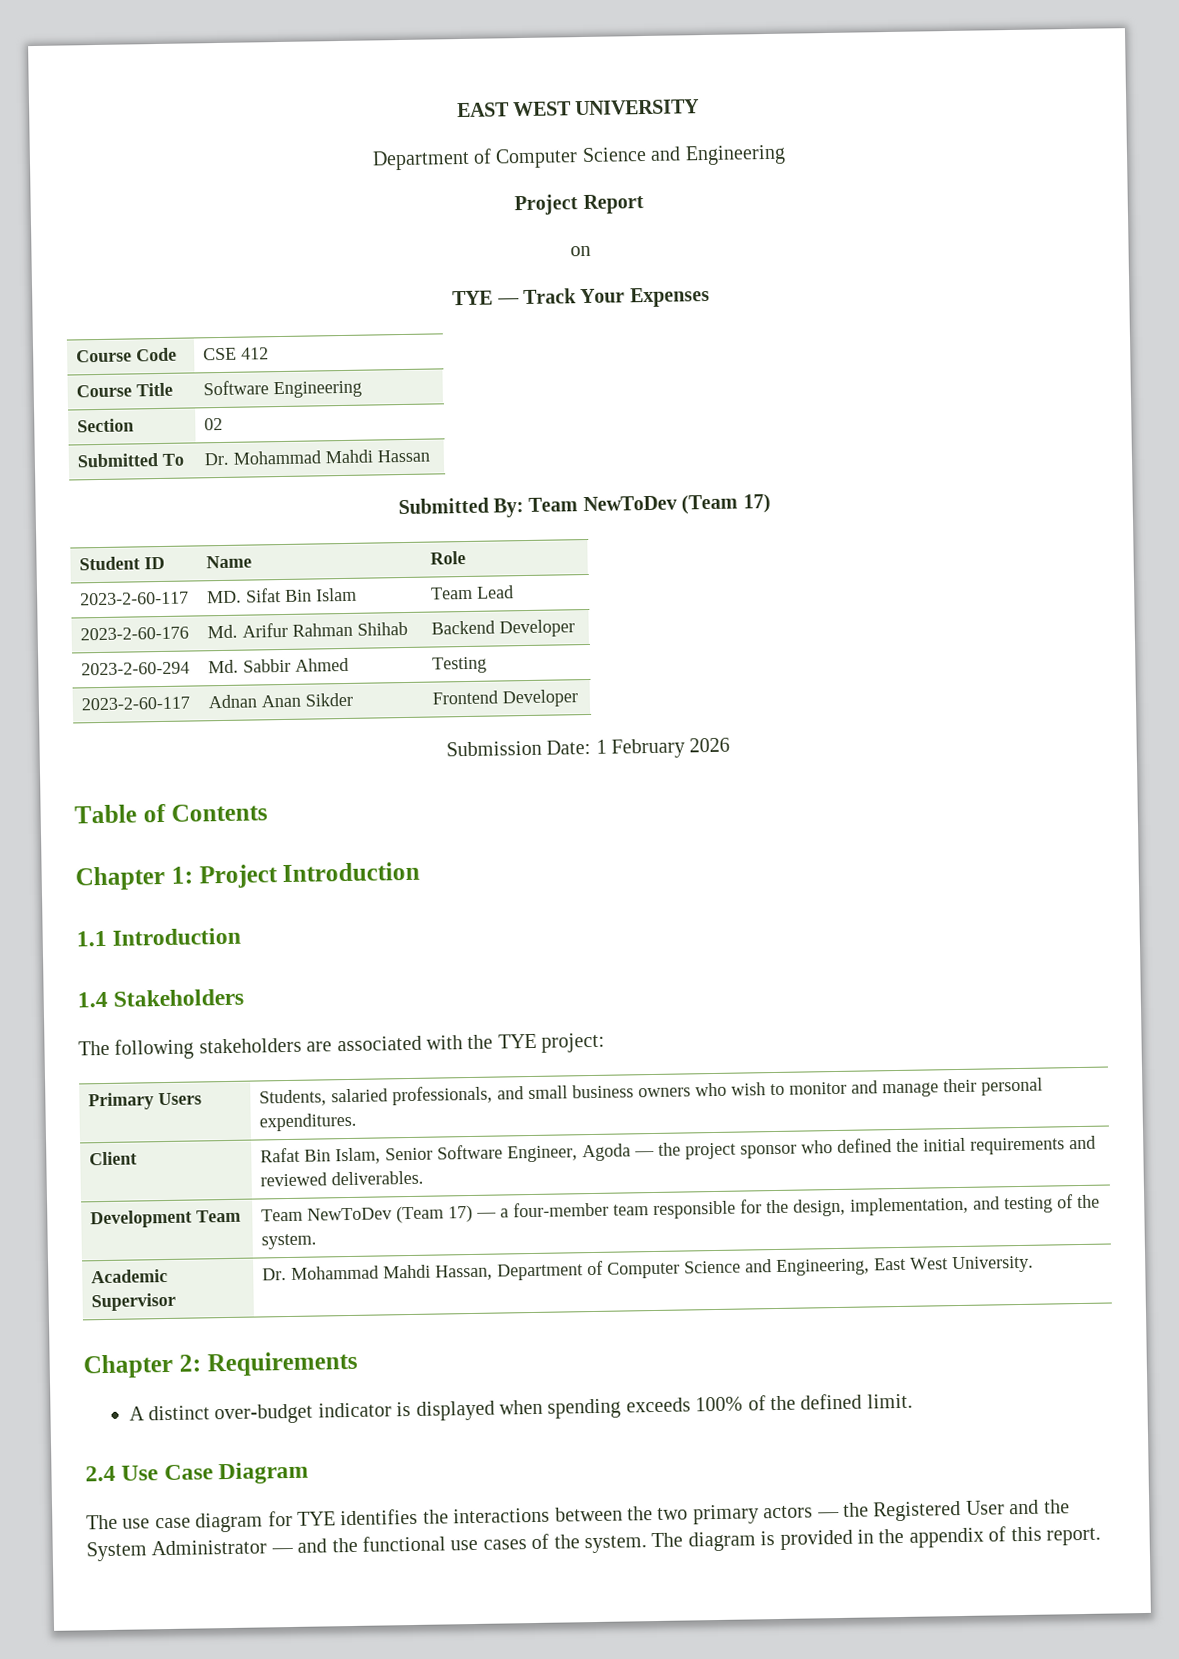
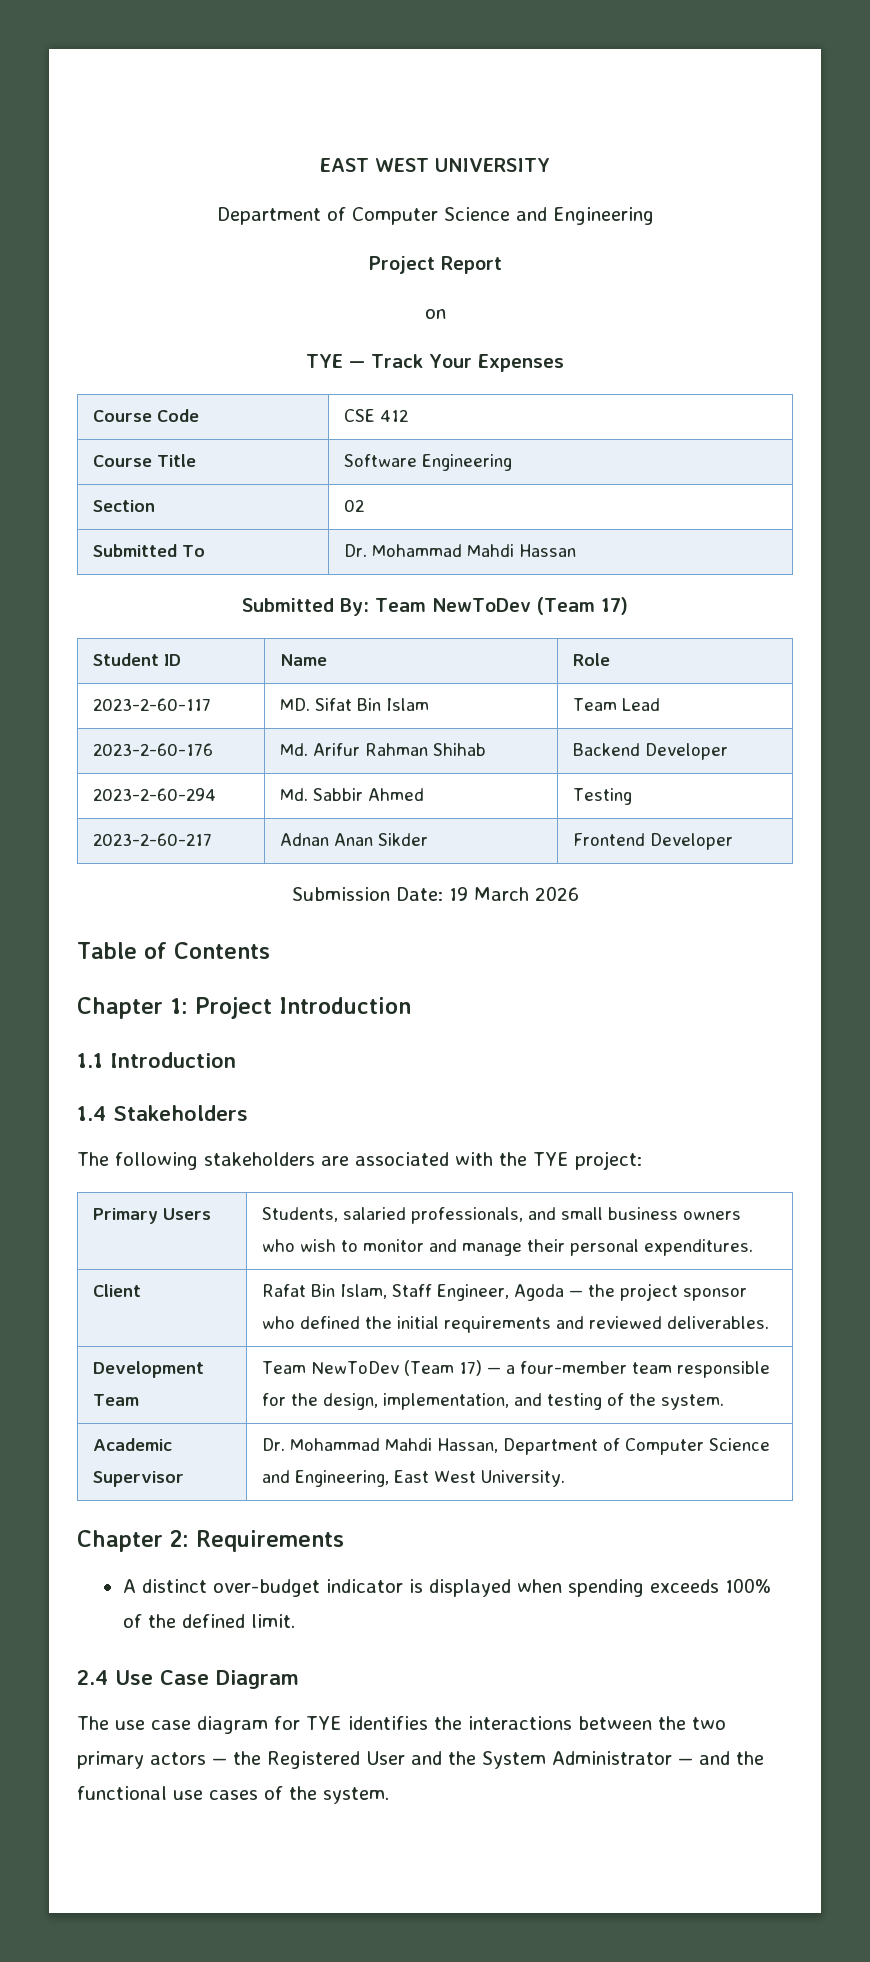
- 2023-2-60-117 | Adnan Anan Sikder | Frontend Developer
+ 2023-2-60-217 | Adnan Anan Sikder | Frontend Developer
- Submission Date: 1 February 2026
+ Submission Date: 19 March 2026
- Client | Rafat Bin Islam, Senior Software Engineer, Agoda — the project sponsor who defined the initial requirements and reviewed deliverables.
+ Client | Rafat Bin Islam, Staff Engineer, Agoda — the project sponsor who defined the initial requirements and reviewed deliverables.
- The diagram is provided in the appendix of this report.

